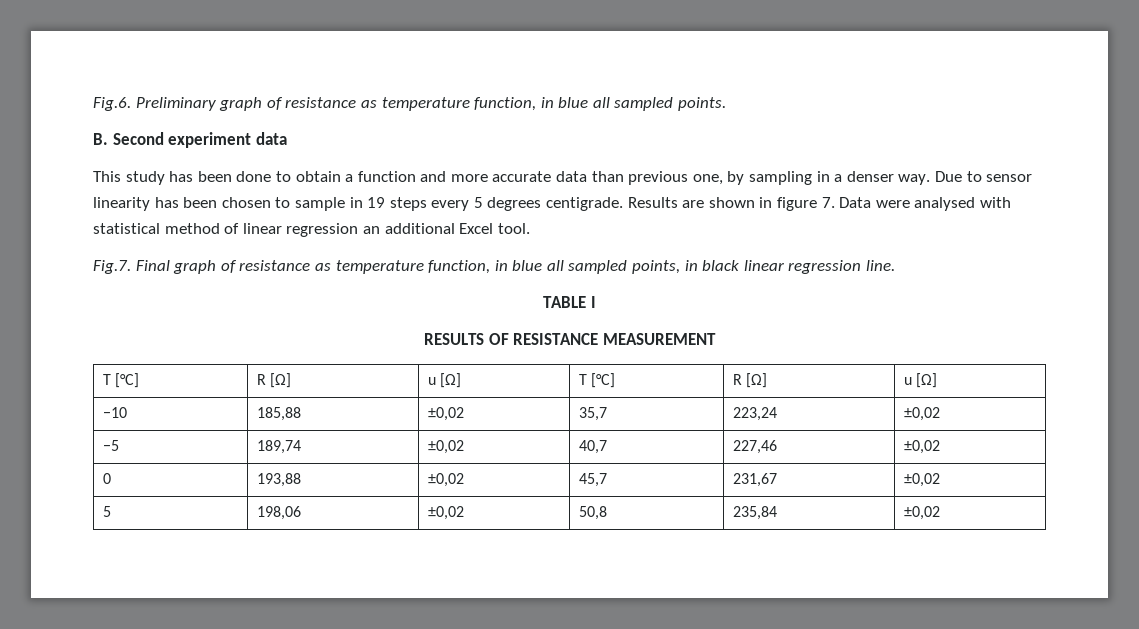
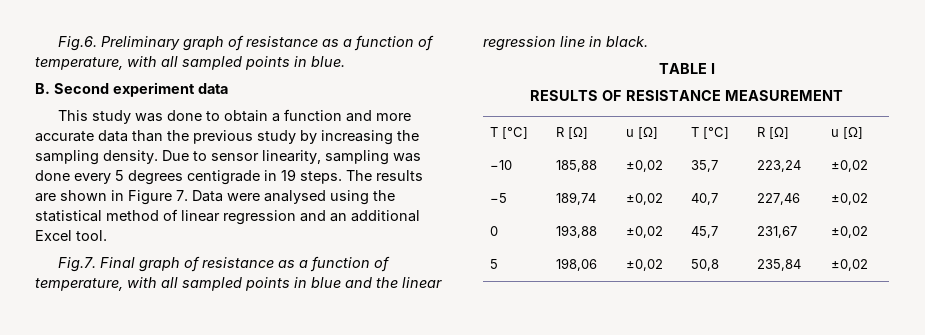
- Fig.6. Preliminary graph of resistance as temperature function, in blue all sampled points.
+ Fig.6. Preliminary graph of resistance as a function of temperature, with all sampled points in blue.
- This study has been done to obtain a function and more accurate data than previous one, by sampling in a denser way. Due to sensor linearity has been chosen to sample in 19 steps every 5 degrees centigrade. Results are shown in figure 7. Data were analysed with statistical method of linear regression an additional Excel tool.
+ This study was done to obtain a function and more accurate data than the previous study by increasing the sampling density. Due to sensor linearity, sampling was done every 5 degrees centigrade in 19 steps. The results are shown in Figure 7. Data were analysed using the statistical method of linear regression and an additional Excel tool.
- Fig.7. Final graph of resistance as temperature function, in blue all sampled points, in black linear regression line.
+ Fig.7. Final graph of resistance as a function of temperature, with all sampled points in blue and the linear regression line in black.

